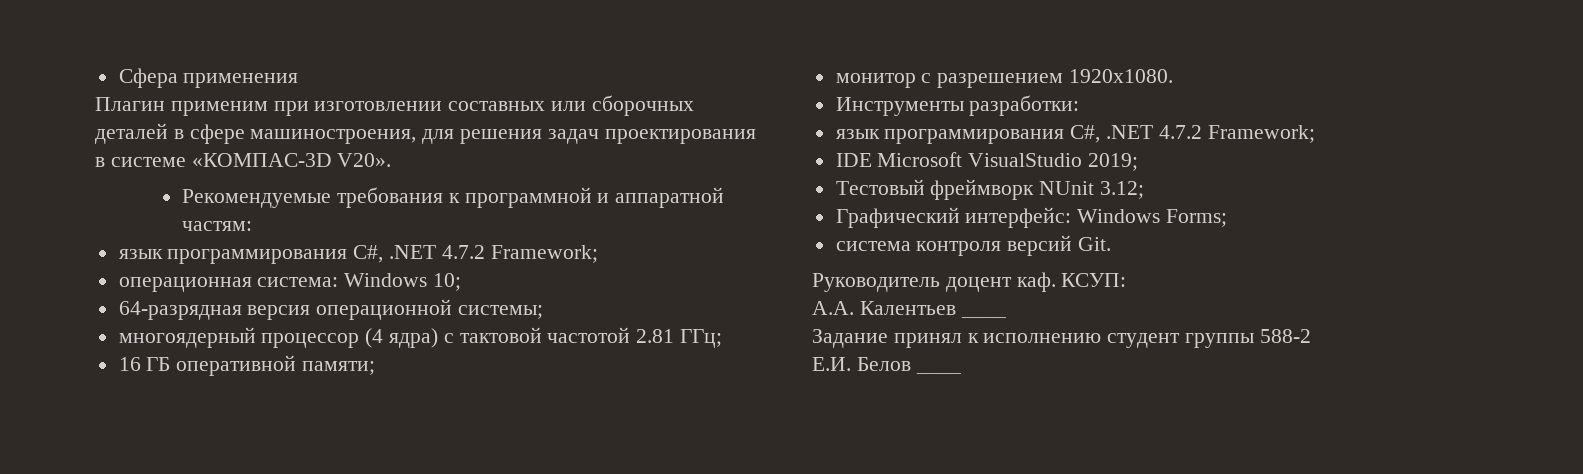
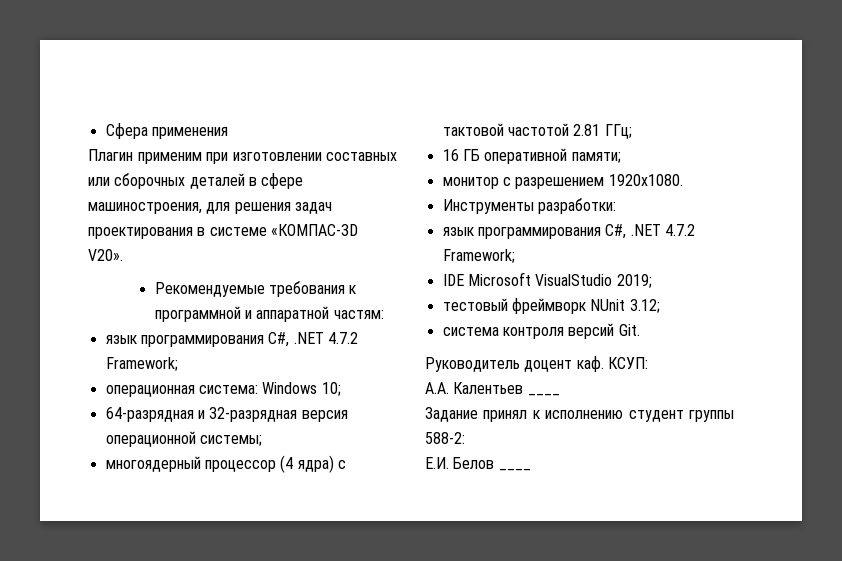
- 64-разрядная версия операционной системы;
+ 64-разрядная и 32-разрядная версия операционной системы;
- Тестовый фреймворк NUnit 3.12;
+ тестовый фреймворк NUnit 3.12;
- Графический интерфейс: Windows Forms;
- Задание принял к исполнению студент группы 588-2
+ Задание принял к исполнению студент группы 588-2:

